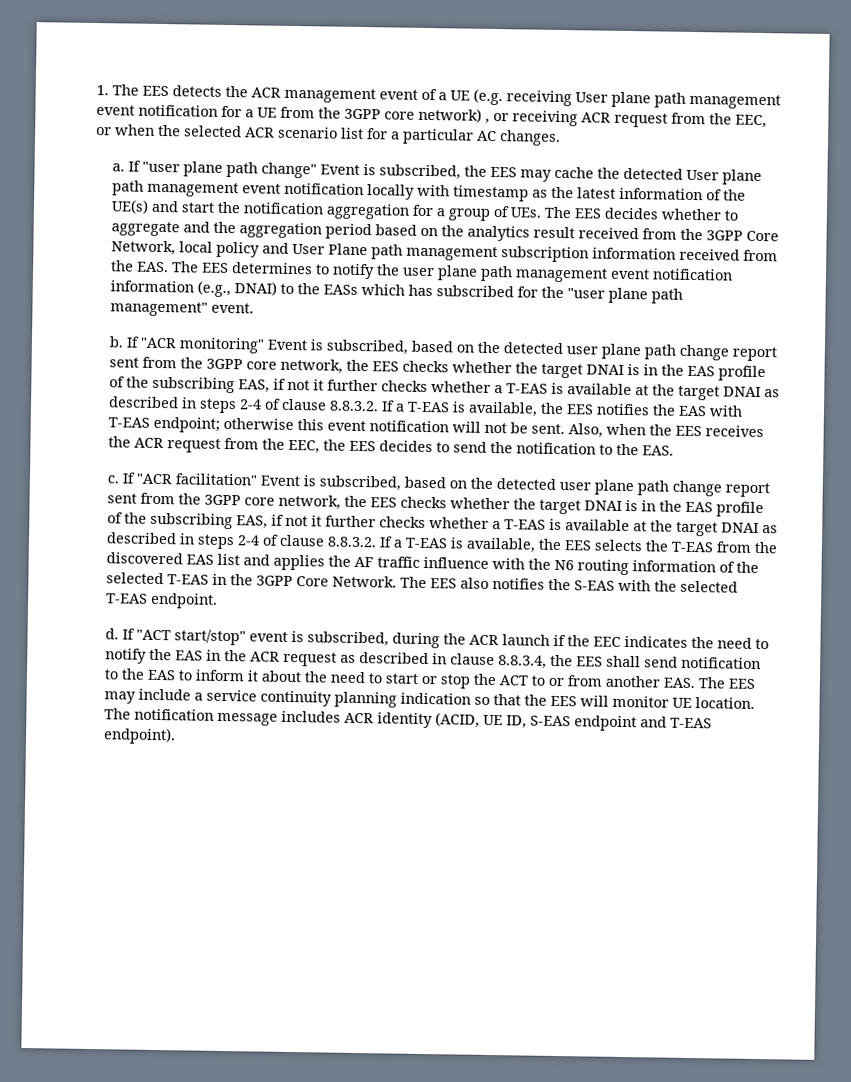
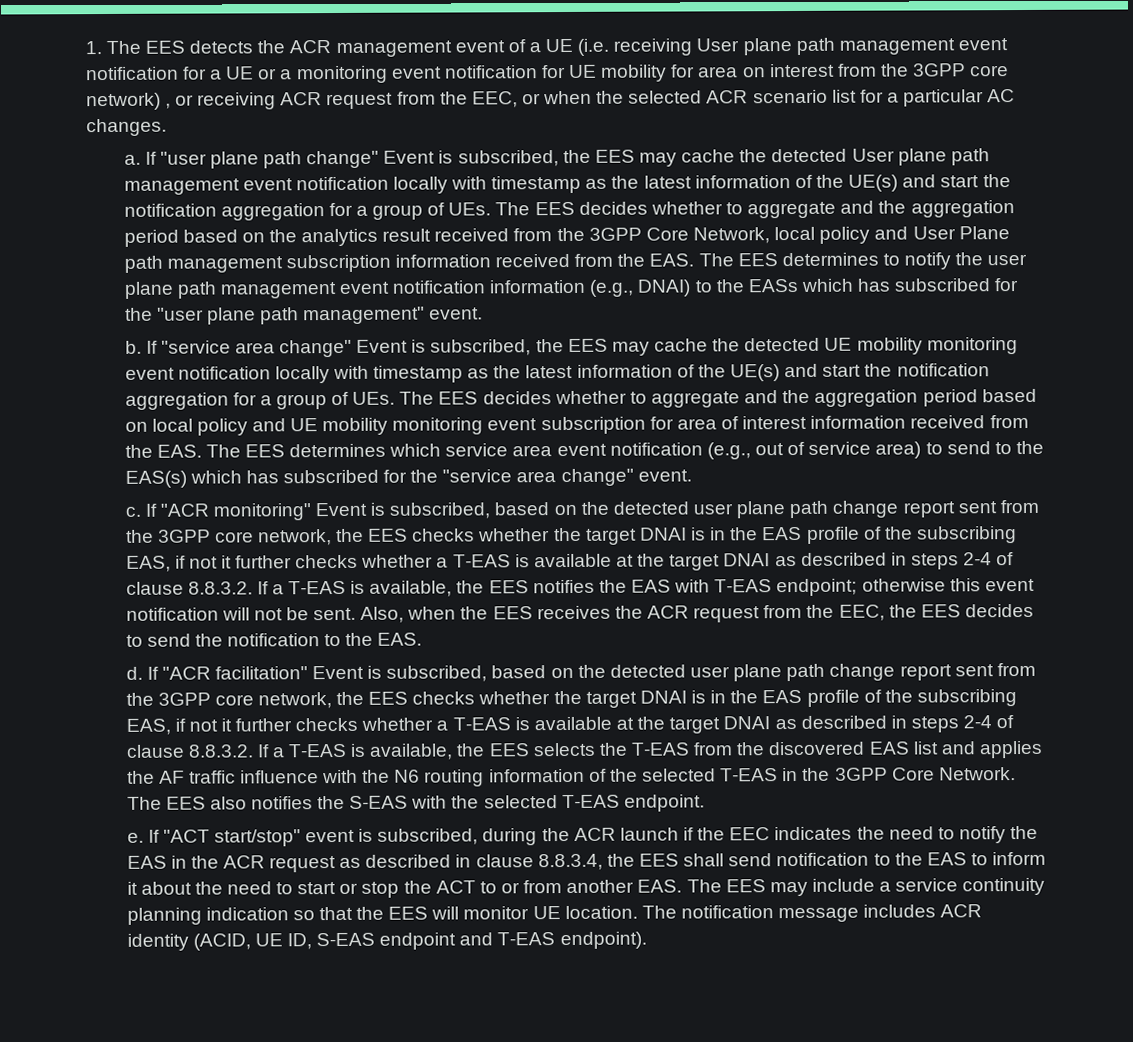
- 1. The EES detects the ACR management event of a UE (e.g. receiving User plane path management event notification for a UE from the 3GPP core network) , or receiving ACR request from the EEC, or when the selected ACR scenario list for a particular AC changes.
+ 1. The EES detects the ACR management event of a UE (i.e. receiving User plane path management event notification for a UE or a monitoring event notification for UE mobility for area on interest from the 3GPP core network) , or receiving ACR request from the EEC, or when the selected ACR scenario list for a particular AC changes.
- If "ACR monitoring" Event is subscribed, based on the detected user plane path change report sent from the 3GPP core network, the EES checks whether the target DNAI is in the EAS profile of the subscribing EAS, if not it further checks whether a T-EAS is available at the target DNAI as described in steps 2-4 of clause 8.8.3.2. If a T-EAS is available, the EES notifies the EAS with T-EAS endpoint;
+ If "service area change" Event is subscribed, the EES may cache the detected UE mobility monitoring event notification locally with timestamp as the latest information of the UE(s) and start the notification aggregation for a group of UEs. The EES decides whether to aggregate and the aggregation period based on local policy and UE mobility monitoring event subscription for area of interest information received from the EAS. The EES determines which service area event notification (e.g., out of service area) to send to the EAS(s) which has subscribed for the "service area change" event.
+ c. If "ACR monitoring" Event is subscribed, based on the detected user plane path change report sent from the 3GPP core network, the EES checks whether the target DNAI is in the EAS profile of the subscribing EAS, if not it further checks whether a T-EAS is available at the target DNAI as described in steps 2-4 of clause 8.8.3.2. If a T-EAS is available, the EES notifies the EAS with T-EAS endpoint;
- c.
+ d.
- d.
+ e.

